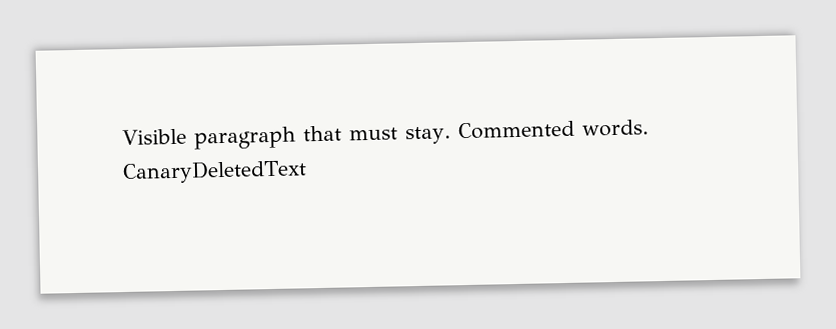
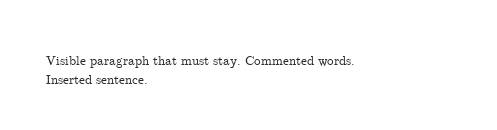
- CanaryDeletedText
+ Inserted sentence.

